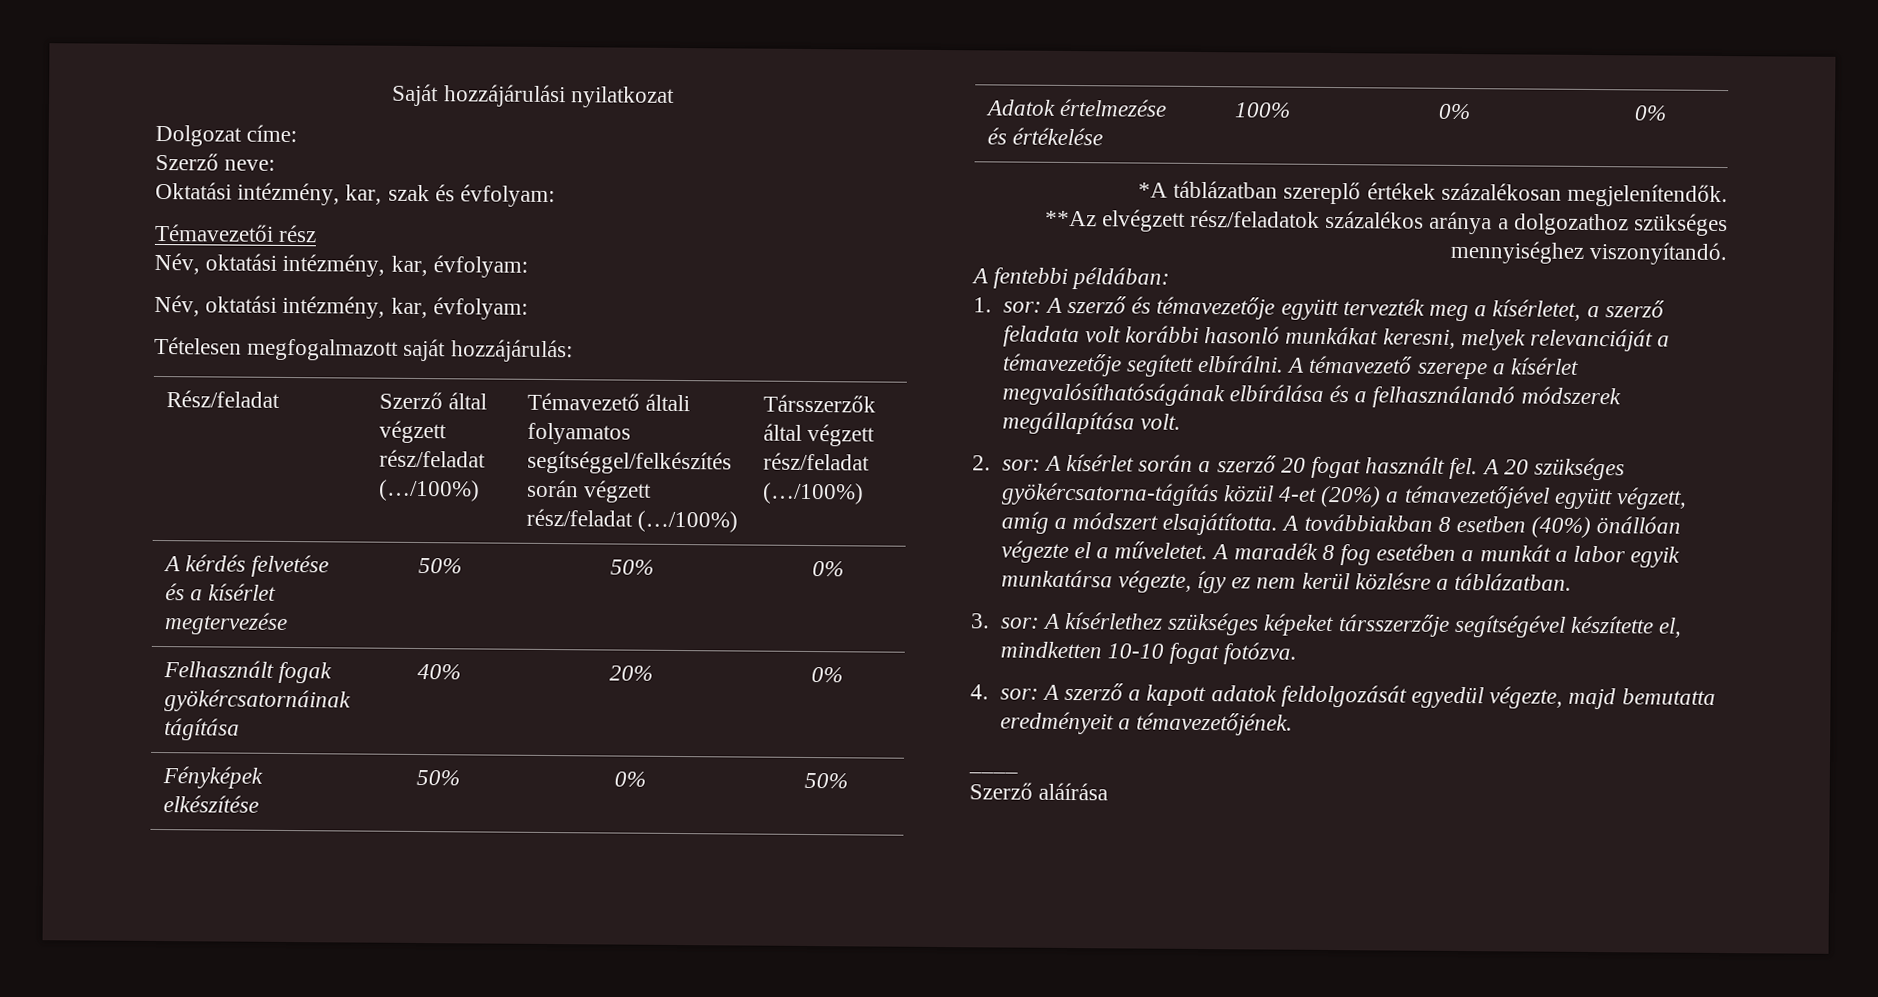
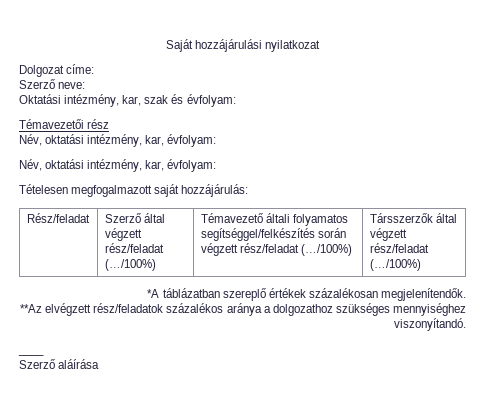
- A kérdés felvetése és a kísérlet megtervezése | 50% | 50% | 0%
- Felhasznált fogak gyökércsatornáinak tágítása | 40% | 20% | 0%
- Fényképek elkészítése | 50% | 0% | 50%
- Adatok értelmezése és értékelése | 100% | 0% | 0%
- A fentebbi példában:
- 1. sor: A szerző és témavezetője együtt tervezték meg a kísérletet, a szerző feladata volt korábbi hasonló munkákat keresni, melyek relevanciáját a témavezetője segített elbírálni. A témavezető szerepe a kísérlet megvalósíthatóságának elbírálása és a felhasználandó módszerek megállapítása volt.
- 2. sor: A kísérlet során a szerző 20 fogat használt fel. A 20 szükséges gyökércsatorna-tágítás közül 4-et (20%) a témavezetőjével együtt végzett, amíg a módszert elsajátította. A továbbiakban 8 esetben (40%) önállóan végezte el a műveletet. A maradék 8 fog esetében a munkát a labor egyik munkatársa végezte, így ez nem kerül közlésre a táblázatban.
- 3. sor: A kísérlethez szükséges képeket társszerzője segítségével készítette el, mindketten 10-10 fogat fotózva.
- 4. sor: A szerző a kapott adatok feldolgozását egyedül végezte, majd bemutatta eredményeit a témavezetőjének.

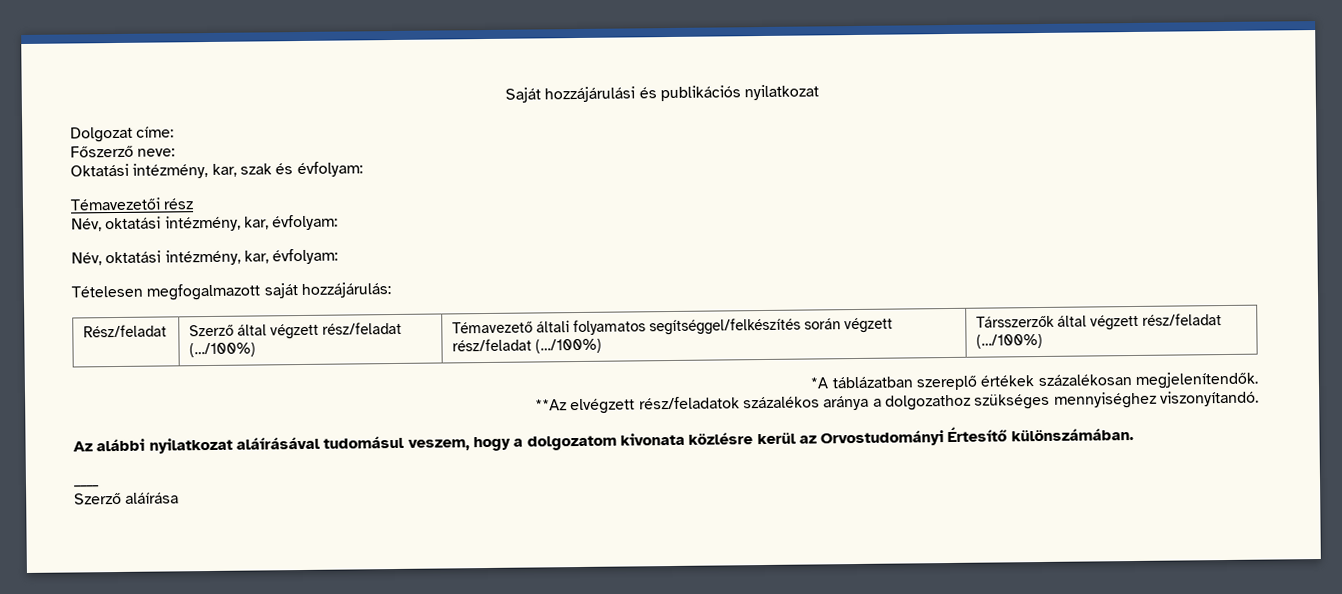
- Saját hozzájárulási nyilatkozat
+ Saját hozzájárulási és publikációs nyilatkozat
- Szerző neve:
+ Főszerző neve:
+ Az alábbi nyilatkozat aláírásával tudomásul veszem, hogy a dolgozatom kivonata közlésre kerül az Orvostudományi Értesítő különszámában.

